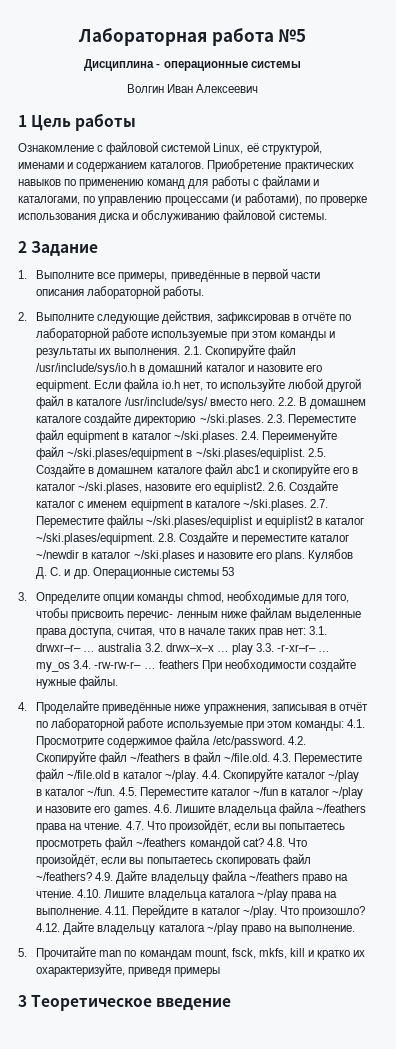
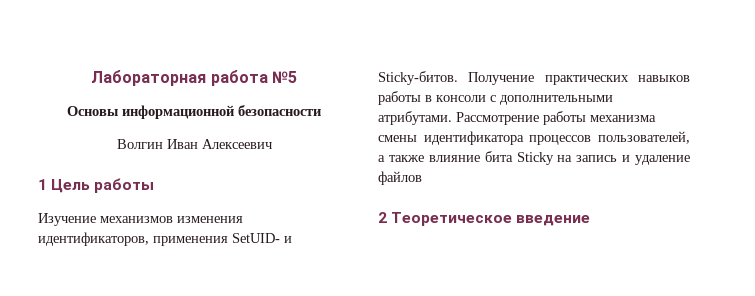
- Дисциплина - операционные системы
+ Основы информационной безопасности
- Ознакомление с файловой системой Linux, её структурой, именами и содержанием каталогов. Приобретение практических навыков по применению команд для работы с файлами и каталогами, по управлению процессами (и работами), по проверке использования диска и обслуживанию файловой системы.
- 2 Задание
- 1. Выполните все примеры, приведённые в первой части описания лабораторной работы.
- 2. Выполните следующие действия, зафиксировав в отчёте по лабораторной работе используемые при этом команды и результаты их выполнения. 2.1. Скопируйте файл /usr/include/sys/io.h в домашний каталог и назовите его equipment. Если файла io.h нет, то используйте любой другой файл в каталоге /usr/include/sys/ вместо него. 2.2. В домашнем каталоге создайте директорию ~/ski.plases. 2.3. Переместите файл equipment в каталог ~/ski.plases. 2.4. Переименуйте файл ~/ski.plases/equipment в ~/ski.plases/equiplist. 2.5. Создайте в домашнем каталоге файл abc1 и скопируйте его в каталог ~/ski.plases, назовите его equiplist2. 2.6. Создайте каталог с именем equipment в каталоге ~/ski.plases. 2.7. Переместите файлы ~/ski.plases/equiplist и equiplist2 в каталог ~/ski.plases/equipment. 2.8. Создайте и переместите каталог ~/newdir в каталог ~/ski.plases и назовите его plans. Кулябов Д. С. и др. Операционные системы 53
- 3. Определите опции команды chmod, необходимые для того, чтобы присвоить перечис- ленным ниже файлам выделенные права доступа, считая, что в начале таких прав нет: 3.1. drwxr–r– … australia 3.2. drwx–x–x … play 3.3. -r-xr–r– … my_os 3.4. -rw-rw-r– … feathers При необходимости создайте нужные файлы.
- 4. Проделайте приведённые ниже упражнения, записывая в отчёт по лабораторной работе используемые при этом команды: 4.1. Просмотрите содержимое файла /etc/password. 4.2. Скопируйте файл ~/feathers в файл ~/file.old. 4.3. Переместите файл ~/file.old в каталог ~/play. 4.4. Скопируйте каталог ~/play в каталог ~/fun. 4.5. Переместите каталог ~/fun в каталог ~/play и назовите его games. 4.6. Лишите владельца файла ~/feathers права на чтение. 4.7. Что произойдёт, если вы попытаетесь просмотреть файл ~/feathers командой cat? 4.8. Что произойдёт, если вы попытаетесь скопировать файл ~/feathers? 4.9. Дайте владельцу файла ~/feathers право на чтение. 4.10. Лишите владельца каталога ~/play права на выполнение. 4.11. Перейдите в каталог ~/play. Что произошло? 4.12. Дайте владельцу каталога ~/play право на выполнение.
- 5. Прочитайте man по командам mount, fsck, mkfs, kill и кратко их охарактеризуйте, приведя примеры
- 3 Теоретическое введение
+ Изучение механизмов изменения идентификаторов, применения SetUID- и Sticky-битов. Получение практических навыков работы в консоли с дополнительными атрибутами. Рассмотрение работы механизма смены идентификатора процессов пользователей, а также влияние бита Sticky на запись и удаление файлов
+ 2 Теоретическое введение

